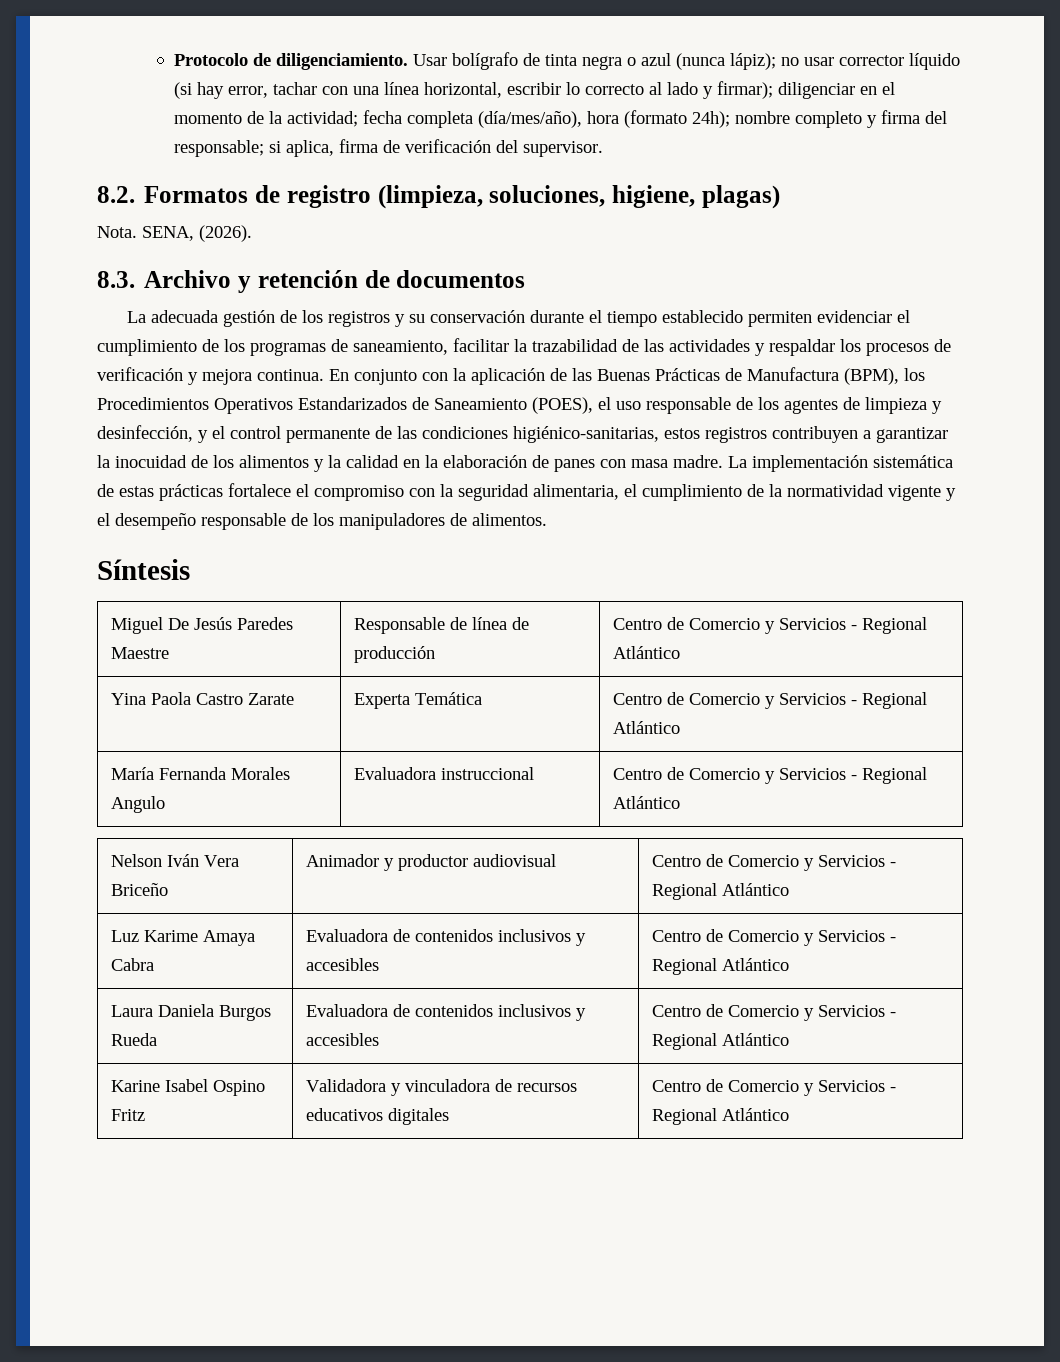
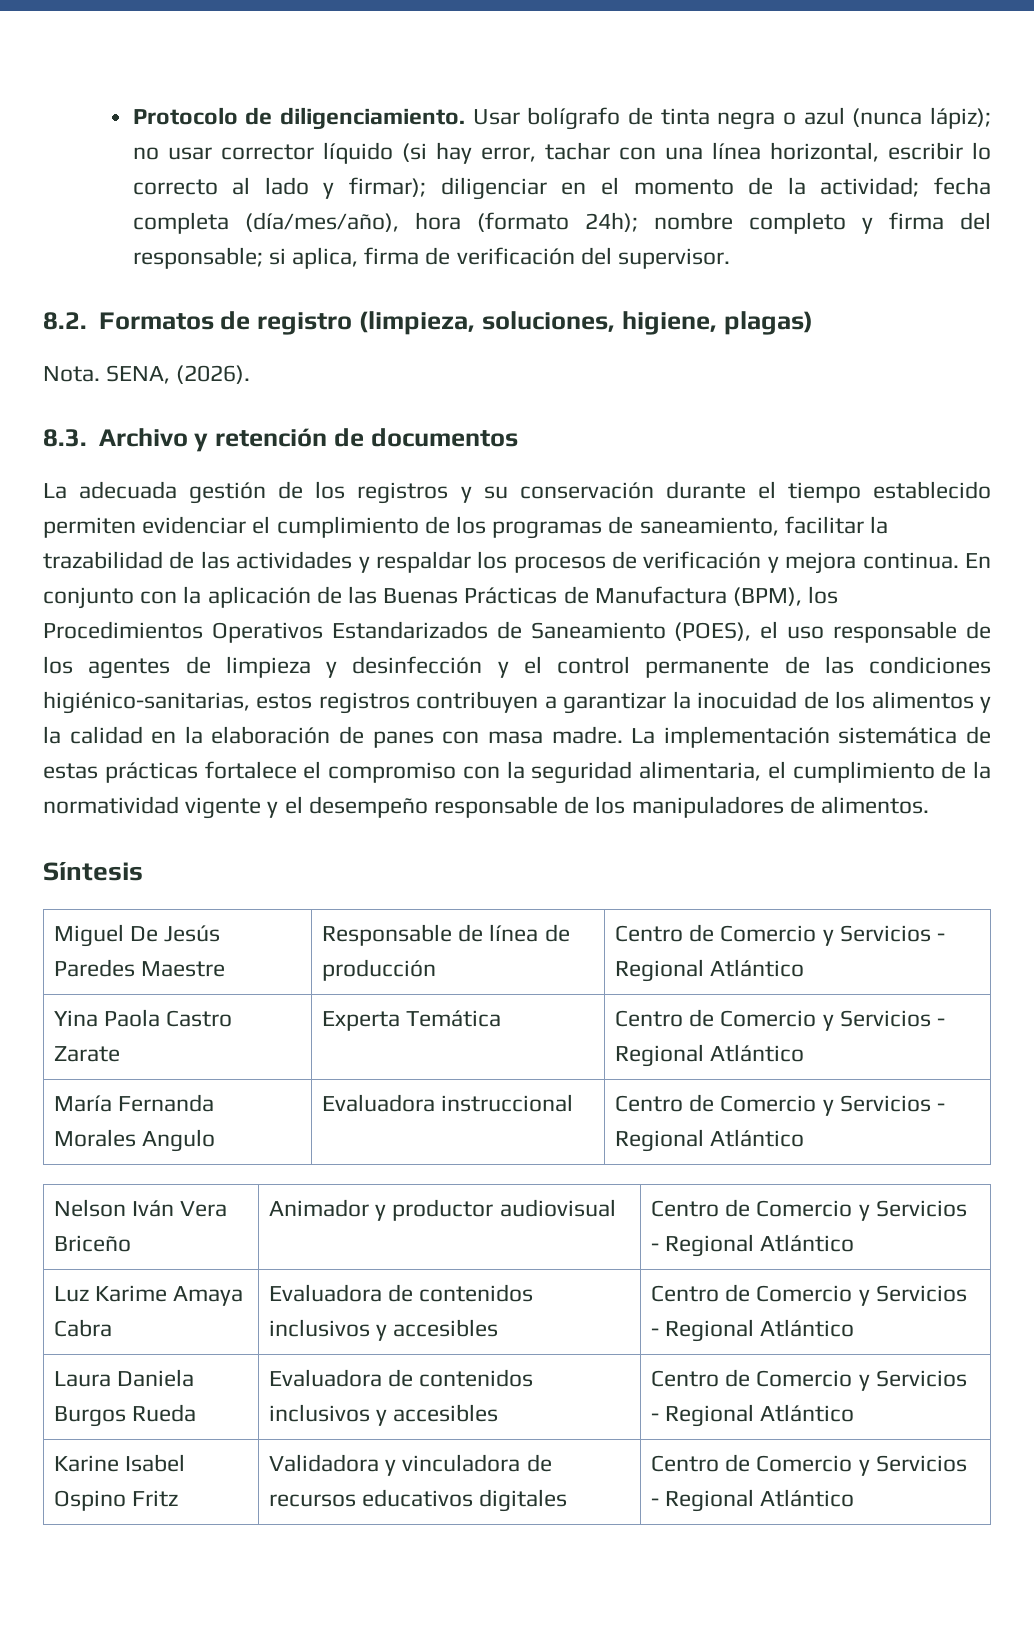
- En conjunto con la aplicación de las Buenas Prácticas de Manufactura (BPM), los Procedimientos Operativos Estandarizados de Saneamiento (POES), el uso responsable de los agentes de limpieza y desinfección, y el control permanente de las condiciones higiénico-sanitarias, estos registros contribuyen a garantizar la inocuidad de los alimentos y la calidad en la elaboración de panes con masa madre.
+ En conjunto con la aplicación de las Buenas Prácticas de Manufactura (BPM), los Procedimientos Operativos Estandarizados de Saneamiento (POES), el uso responsable de los agentes de limpieza y desinfección y el control permanente de las condiciones higiénico-sanitarias, estos registros contribuyen a garantizar la inocuidad de los alimentos y la calidad en la elaboración de panes con masa madre.

